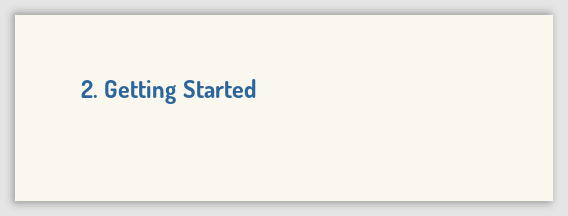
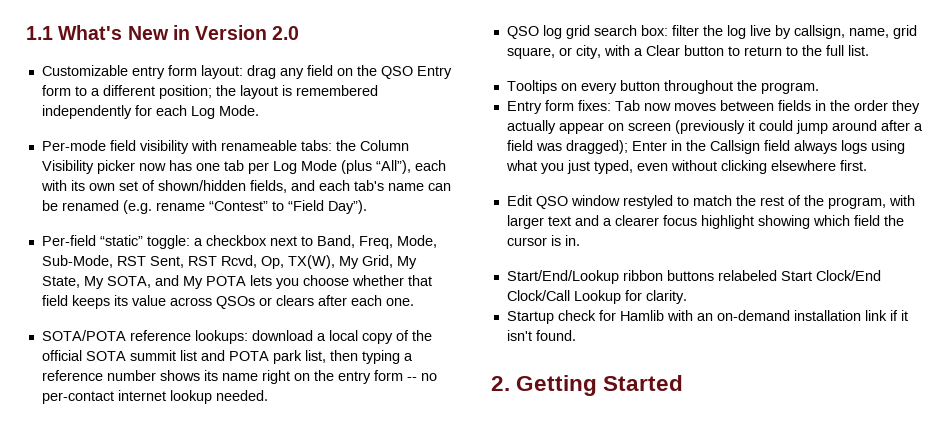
+ 1.1 What's New in Version 2.0
+ Customizable entry form layout: drag any field on the QSO Entry form to a different position; the layout is remembered independently for each Log Mode.
+ Per-mode field visibility with renameable tabs: the Column Visibility picker now has one tab per Log Mode (plus “All”), each with its own set of shown/hidden fields, and each tab's name can be renamed (e.g. rename “Contest” to “Field Day”).
+ Per-field “static” toggle: a checkbox next to Band, Freq, Mode, Sub-Mode, RST Sent, RST Rcvd, Op, TX(W), My Grid, My State, My SOTA, and My POTA lets you choose whether that field keeps its value across QSOs or clears after each one.
+ SOTA/POTA reference lookups: download a local copy of the official SOTA summit list and POTA park list, then typing a reference number shows its name right on the entry form -- no per-contact internet lookup needed.
+ QSO log grid search box: filter the log live by callsign, name, grid square, or city, with a Clear button to return to the full list.
+ Tooltips on every button throughout the program.
+ Entry form fixes: Tab now moves between fields in the order they actually appear on screen (previously it could jump around after a field was dragged); Enter in the Callsign field always logs using what you just typed, even without clicking elsewhere first.
+ Edit QSO window restyled to match the rest of the program, with larger text and a clearer focus highlight showing which field the cursor is in.
+ Start/End/Lookup ribbon buttons relabeled Start Clock/End Clock/Call Lookup for clarity.
+ Startup check for Hamlib with an on-demand installation link if it isn't found.

